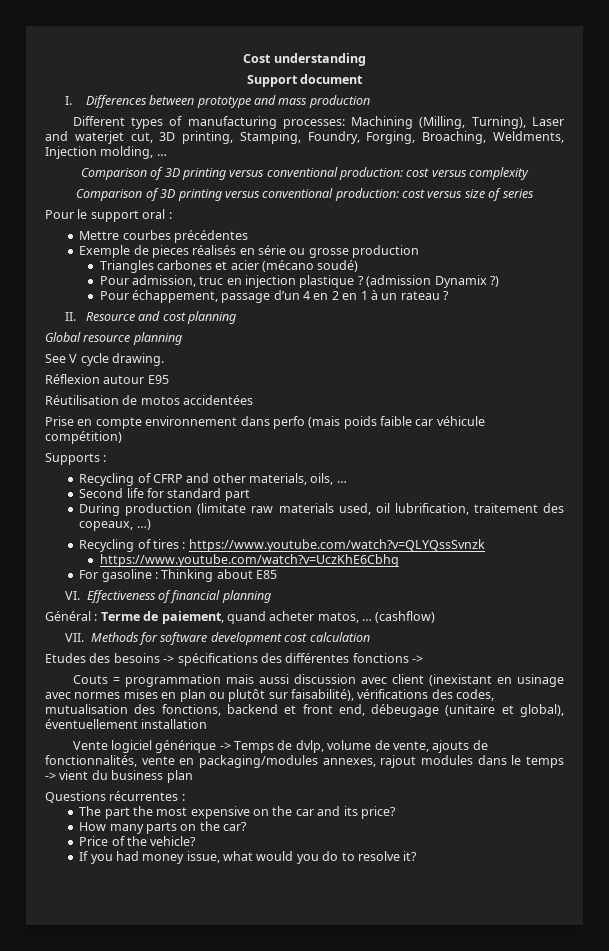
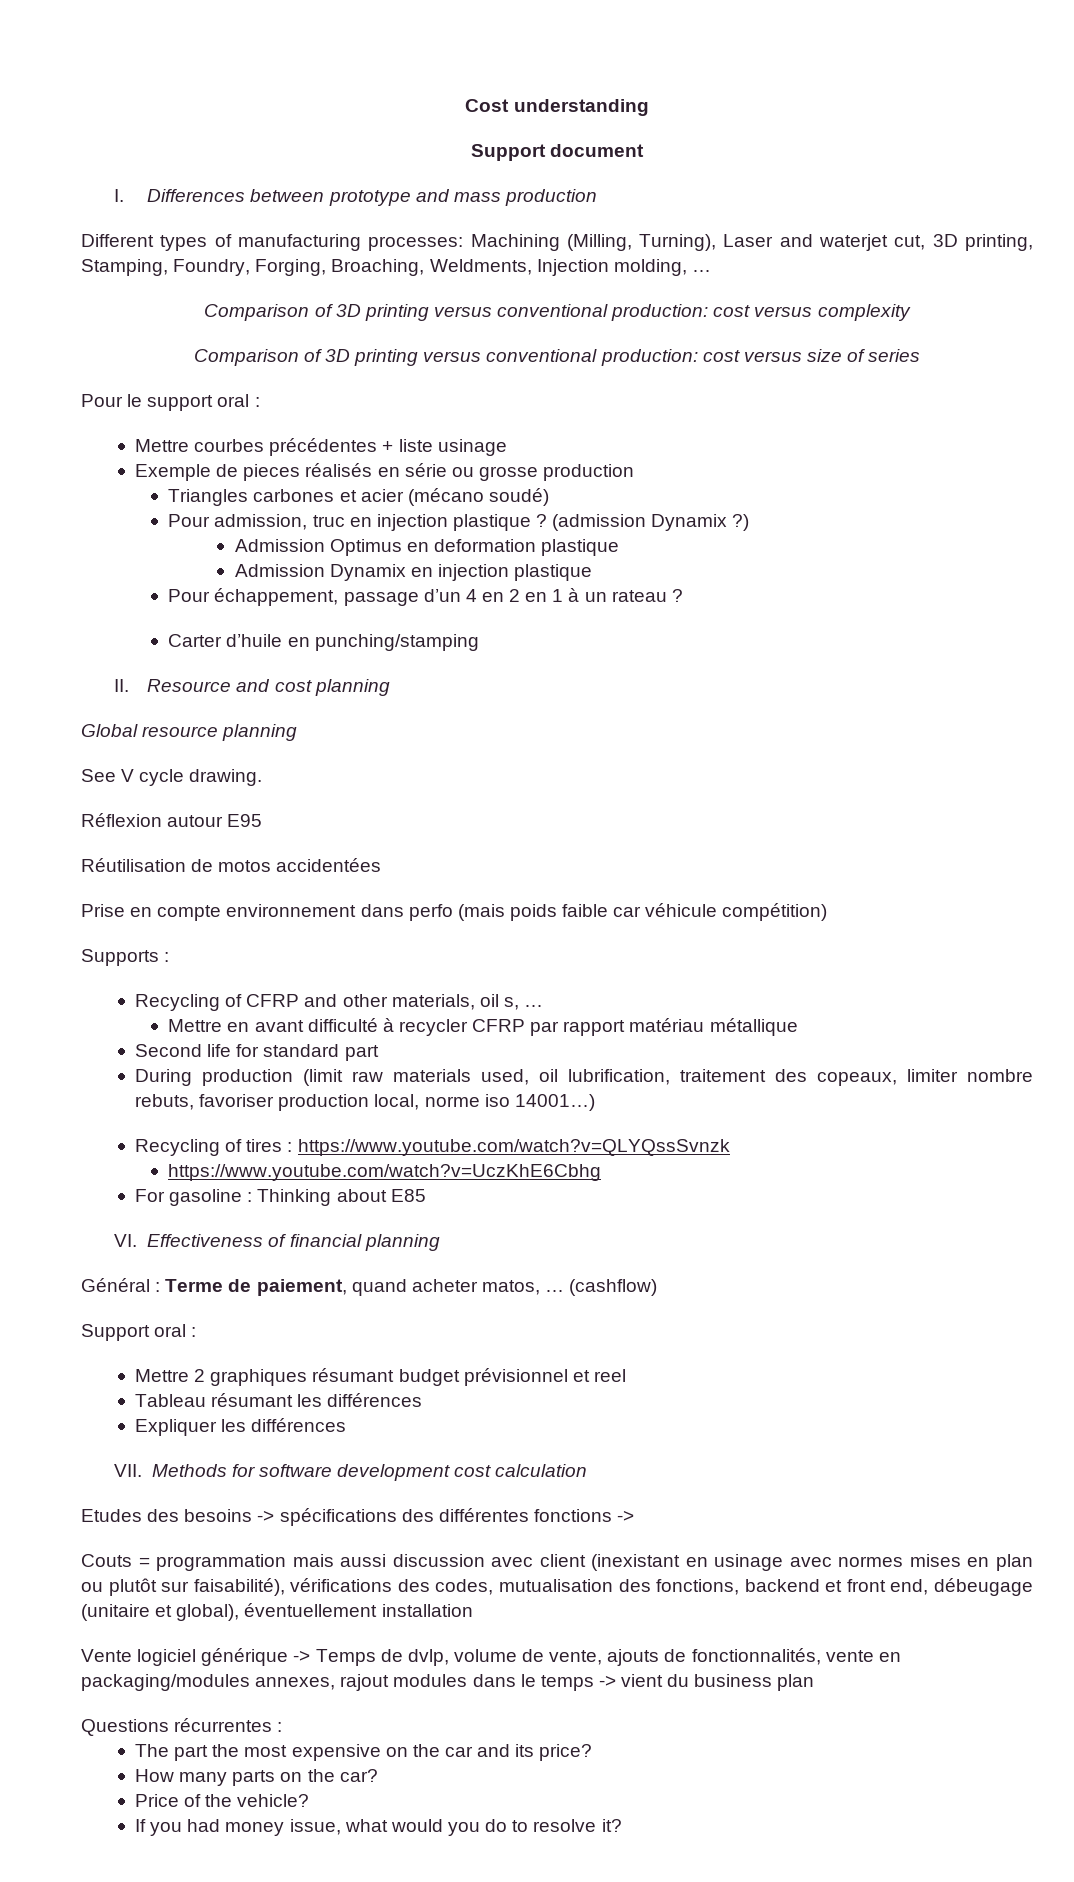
- Mettre courbes précédentes
+ Mettre courbes précédentes + liste usinage
+ Admission Optimus en deformation plastique
+ Admission Dynamix en injection plastique
+ Carter d’huile en punching/stamping
- Recycling of CFRP and other materials, oils, …
+ Recycling of CFRP and other materials, oil s, …
+ Mettre en avant difficulté à recycler CFRP par rapport matériau métallique
- During production (limitate raw materials used, oil lubrification, traitement des copeaux, …)
+ During production (limit raw materials used, oil lubrification, traitement des copeaux, limiter nombre rebuts, favoriser production local, norme iso 14001…)
+ Support oral :
+ Mettre 2 graphiques résumant budget prévisionnel et reel
+ Tableau résumant les différences
+ Expliquer les différences

